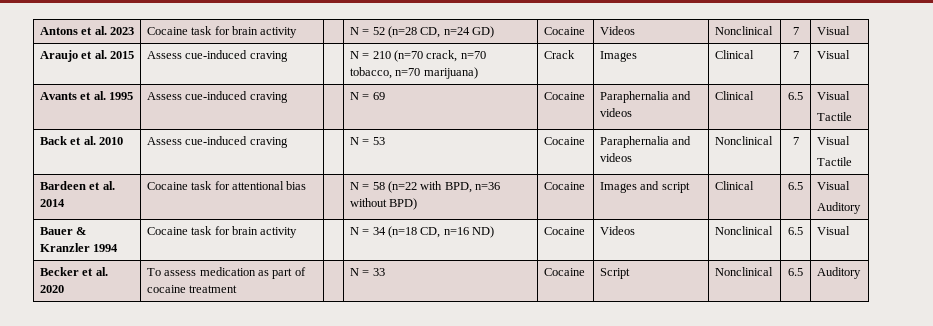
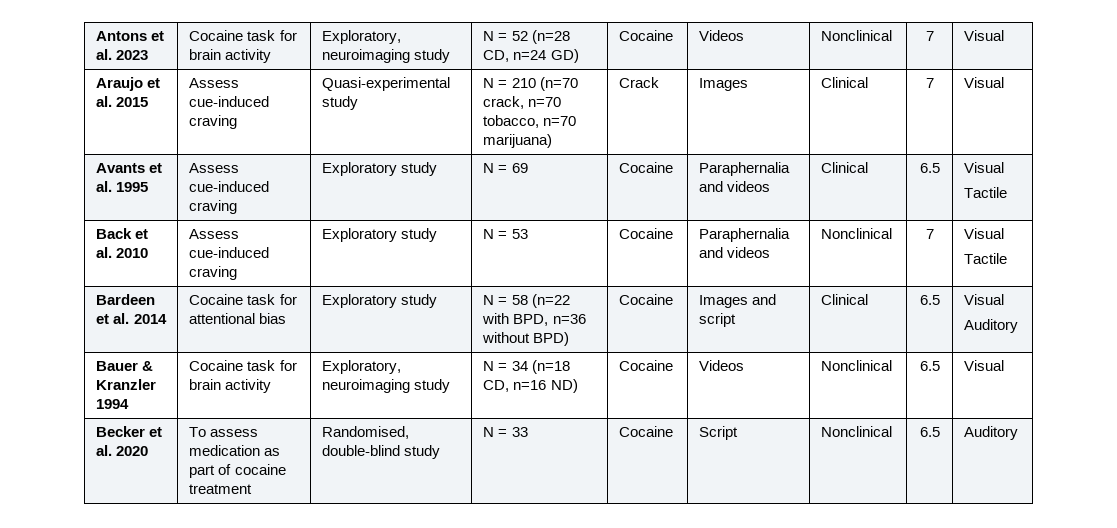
- Antons et al. 2023 | Cocaine task for brain activity | | N = 52 (n=28 CD, n=24 GD) | Cocaine | Videos | Nonclinical | 7 | Visual
+ Antons et al. 2023 | Cocaine task for brain activity | Exploratory, neuroimaging study | N = 52 (n=28 CD, n=24 GD) | Cocaine | Videos | Nonclinical | 7 | Visual
- Araujo et al. 2015 | Assess cue-induced craving | | N = 210 (n=70 crack, n=70 tobacco, n=70 marijuana) | Crack | Images | Clinical | 7 | Visual
+ Araujo et al. 2015 | Assess cue-induced craving | Quasi-experimental study | N = 210 (n=70 crack, n=70 tobacco, n=70 marijuana) | Crack | Images | Clinical | 7 | Visual
- Avants et al. 1995 | Assess cue-induced craving | | N = 69 | Cocaine | Paraphernalia and videos | Clinical | 6.5 | Visual
+ Avants et al. 1995 | Assess cue-induced craving | Exploratory study | N = 69 | Cocaine | Paraphernalia and videos | Clinical | 6.5 | Visual
- Back et al. 2010 | Assess cue-induced craving | | N = 53 | Cocaine | Paraphernalia and videos | Nonclinical | 7 | Visual
+ Back et al. 2010 | Assess cue-induced craving | Exploratory study | N = 53 | Cocaine | Paraphernalia and videos | Nonclinical | 7 | Visual
- Bardeen et al. 2014 | Cocaine task for attentional bias | | N = 58 (n=22 with BPD, n=36 without BPD) | Cocaine | Images and script | Clinical | 6.5 | Visual
+ Bardeen et al. 2014 | Cocaine task for attentional bias | Exploratory study | N = 58 (n=22 with BPD, n=36 without BPD) | Cocaine | Images and script | Clinical | 6.5 | Visual
- Bauer & Kranzler 1994 | Cocaine task for brain activity | | N = 34 (n=18 CD, n=16 ND) | Cocaine | Videos | Nonclinical | 6.5 | Visual
+ Bauer & Kranzler 1994 | Cocaine task for brain activity | Exploratory, neuroimaging study | N = 34 (n=18 CD, n=16 ND) | Cocaine | Videos | Nonclinical | 6.5 | Visual
- Becker et al. 2020 | To assess medication as part of cocaine treatment | | N = 33 | Cocaine | Script | Nonclinical | 6.5 | Auditory
+ Becker et al. 2020 | To assess medication as part of cocaine treatment | Randomised, double-blind study | N = 33 | Cocaine | Script | Nonclinical | 6.5 | Auditory

